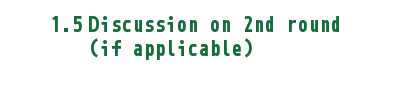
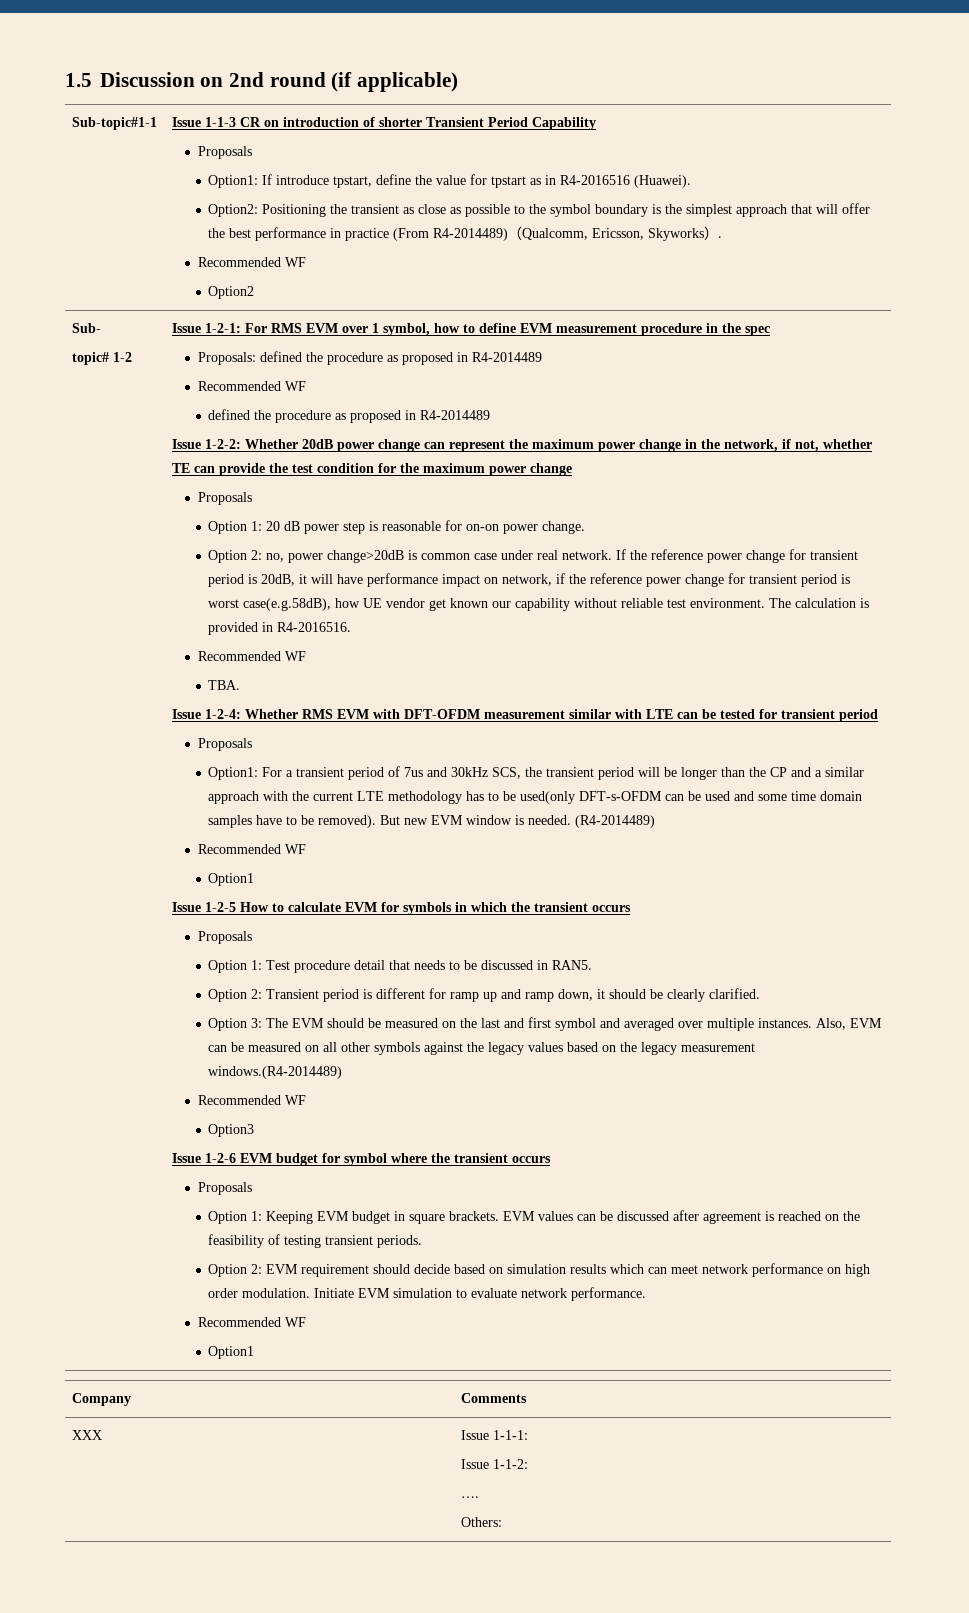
+ Sub-topic#1-1 | Issue 1-1-3 CR on introduction of shorter Transient Period Capability
+ Proposals
+ Option1: If introduce tpstart, define the value for tpstart as in R4-2016516 (Huawei).
+ Option2: Positioning the transient as close as possible to the symbol boundary is the simplest approach that will offer the best performance in practice (From R4-2014489)（Qualcomm, Ericsson, Skyworks）.
+ Recommended WF
+ Option2
+ Sub-
+ topic# 1-2 | Issue 1-2-1: For RMS EVM over 1 symbol, how to define EVM measurement procedure in the spec
+ Proposals: defined the procedure as proposed in R4-2014489
+ Recommended WF
+ defined the procedure as proposed in R4-2014489
+ Issue 1-2-2: Whether 20dB power change can represent the maximum power change in the network, if not, whether TE can provide the test condition for the maximum power change
+ Proposals
+ Option 1: 20 dB power step is reasonable for on-on power change.
+ Option 2: no, power change>20dB is common case under real network. If the reference power change for transient period is 20dB, it will have performance impact on network, if the reference power change for transient period is worst case(e.g.58dB), how UE vendor get known our capability without reliable test environment. The calculation is provided in R4-2016516.
+ Recommended WF
+ TBA.
+ Issue 1-2-4: Whether RMS EVM with DFT-OFDM measurement similar with LTE can be tested for transient period
+ Proposals
+ Option1: For a transient period of 7us and 30kHz SCS, the transient period will be longer than the CP and a similar approach with the current LTE methodology has to be used(only DFT-s-OFDM can be used and some time domain samples have to be removed). But new EVM window is needed. (R4-2014489)
+ Recommended WF
+ Option1
+ Issue 1-2-5 How to calculate EVM for symbols in which the transient occurs
+ Proposals
+ Option 1: Test procedure detail that needs to be discussed in RAN5.
+ Option 2: Transient period is different for ramp up and ramp down, it should be clearly clarified.
+ Option 3: The EVM should be measured on the last and first symbol and averaged over multiple instances. Also, EVM can be measured on all other symbols against the legacy values based on the legacy measurement windows.(R4-2014489)
+ Recommended WF
+ Option3
+ Issue 1-2-6 EVM budget for symbol where the transient occurs
+ Proposals
+ Option 1: Keeping EVM budget in square brackets. EVM values can be discussed after agreement is reached on the feasibility of testing transient periods.
+ Option 2: EVM requirement should decide based on simulation results which can meet network performance on high order modulation. Initiate EVM simulation to evaluate network performance.
+ Recommended WF
+ Option1
+ Company | Comments
+ XXX | Issue 1-1-1:
+ Issue 1-1-2:
+ ….
+ Others:

